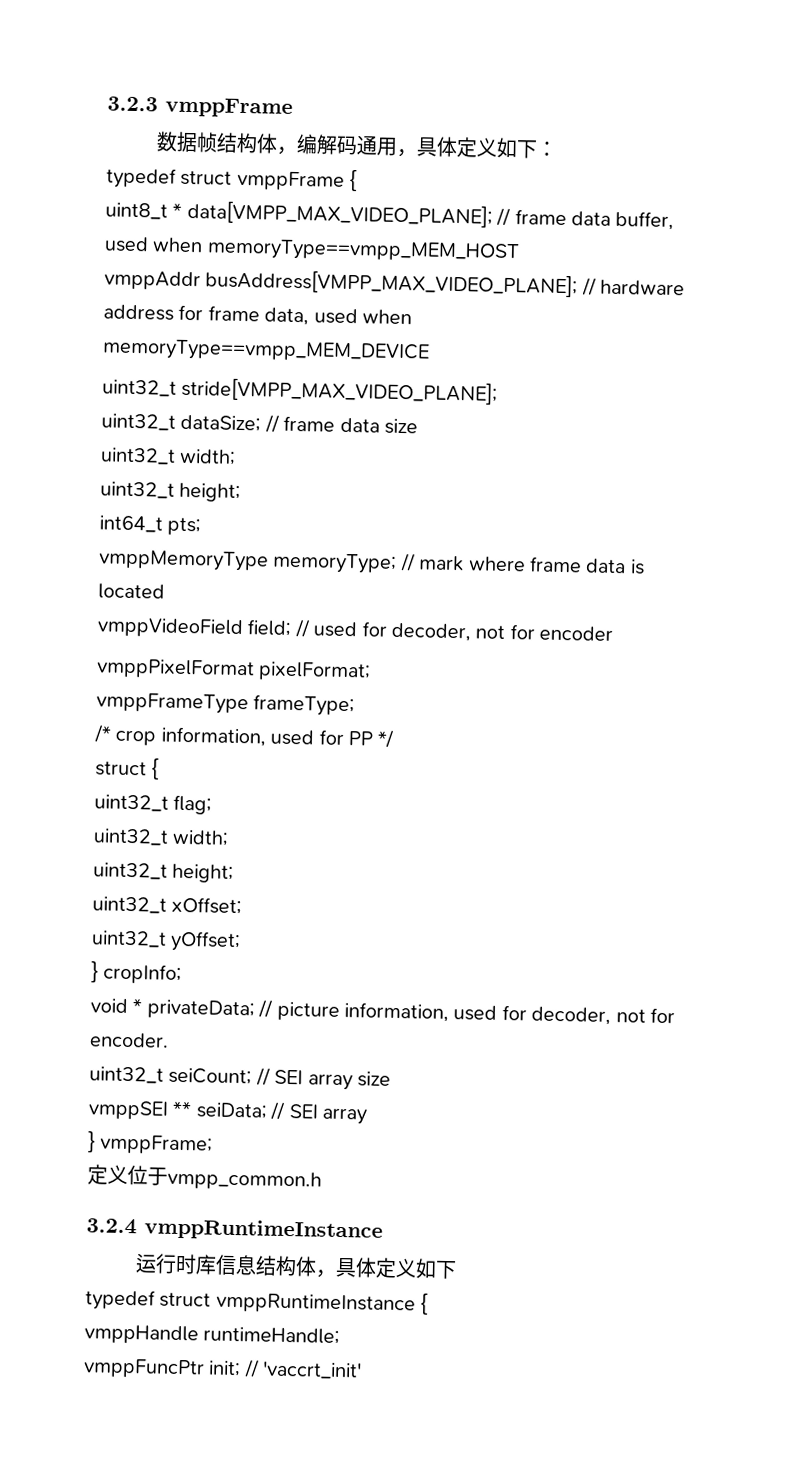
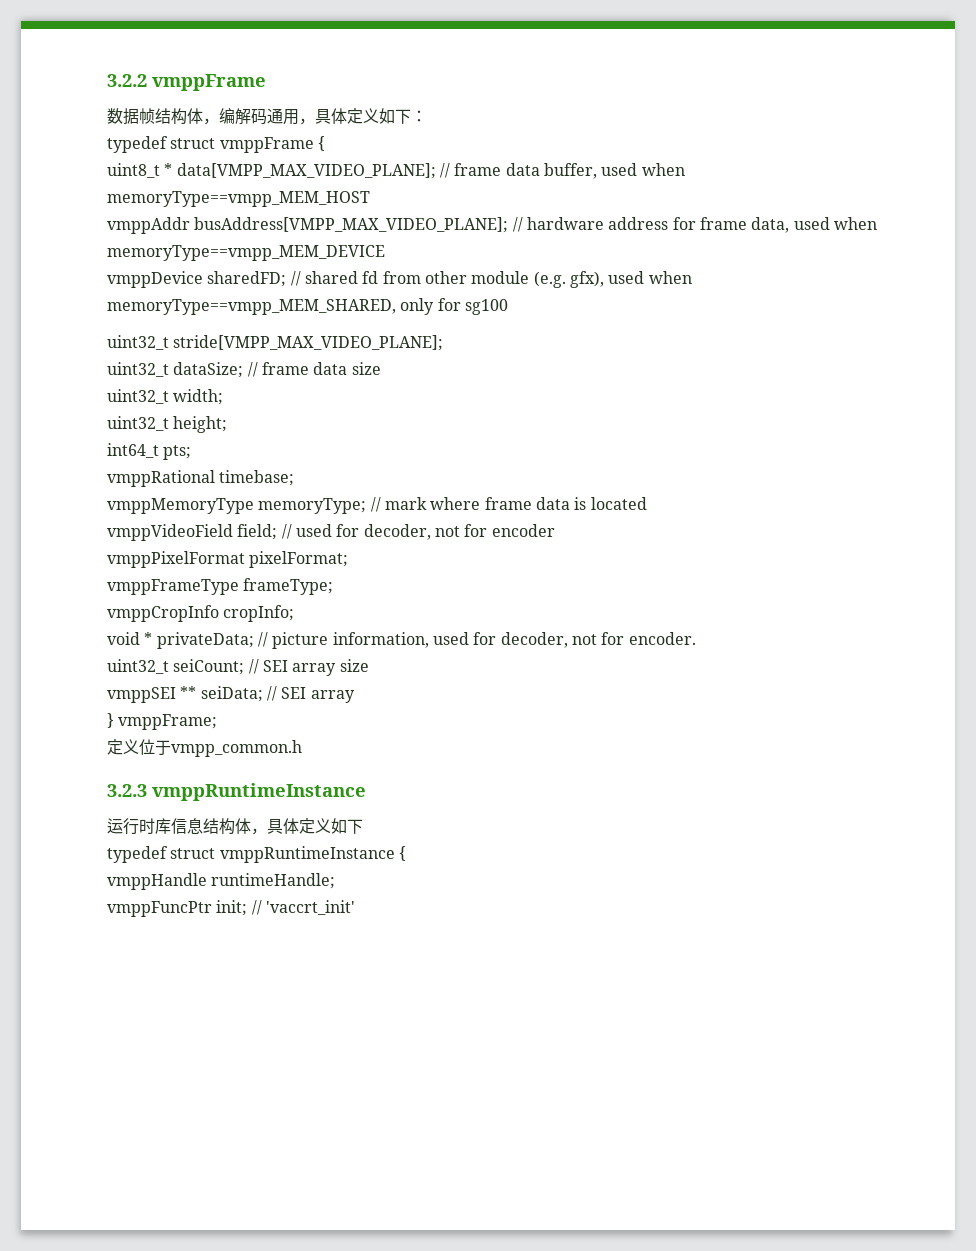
- 3.2.3 vmppFrame
+ 3.2.2 vmppFrame
+ vmppDevice sharedFD; // shared fd from other module (e.g. gfx), used when memoryType==vmpp_MEM_SHARED, only for sg100
+ vmppRational timebase;
- /* crop information, used for PP */
- struct {
- uint32_t flag;
- uint32_t width;
- uint32_t height;
- uint32_t xOffset;
- uint32_t yOffset;
- } cropInfo;
+ vmppCropInfo cropInfo;
- 3.2.4 vmppRuntimeInstance
+ 3.2.3 vmppRuntimeInstance

